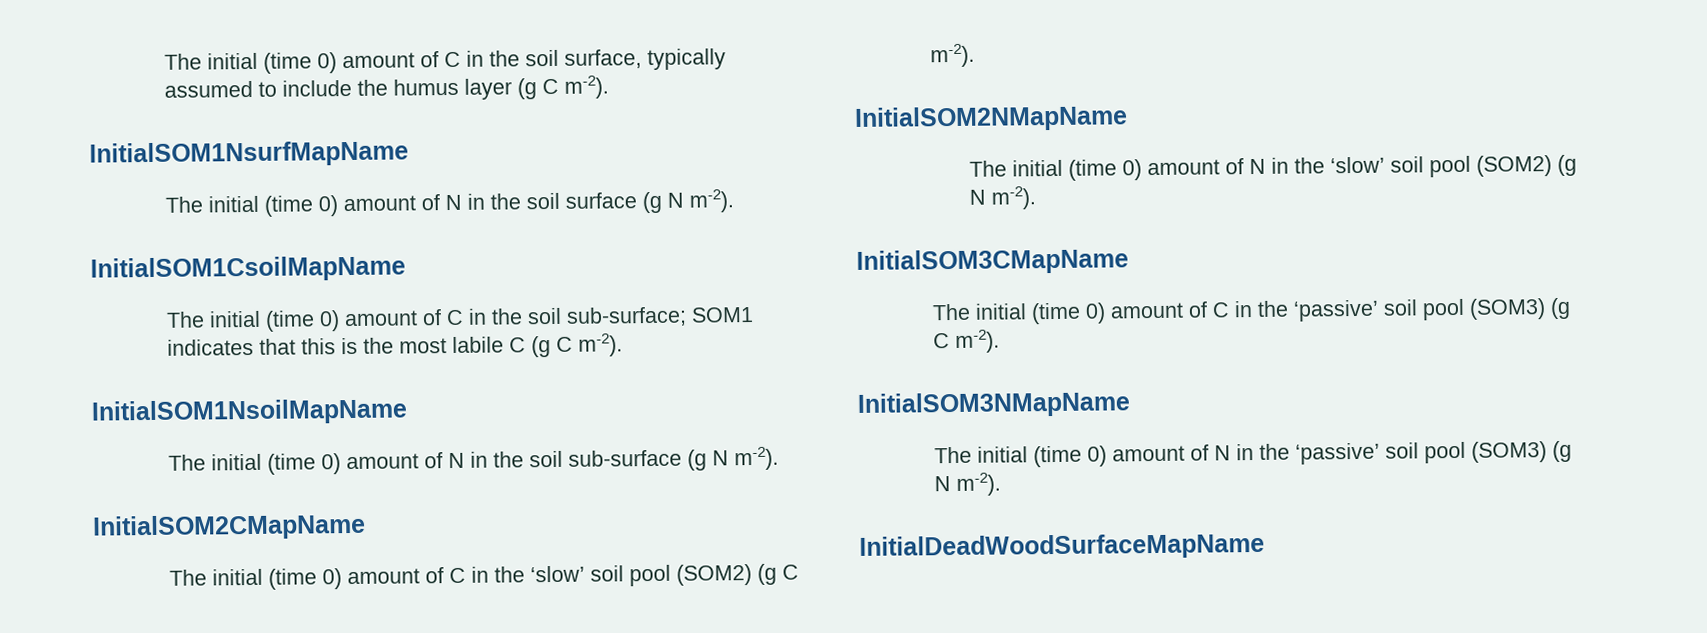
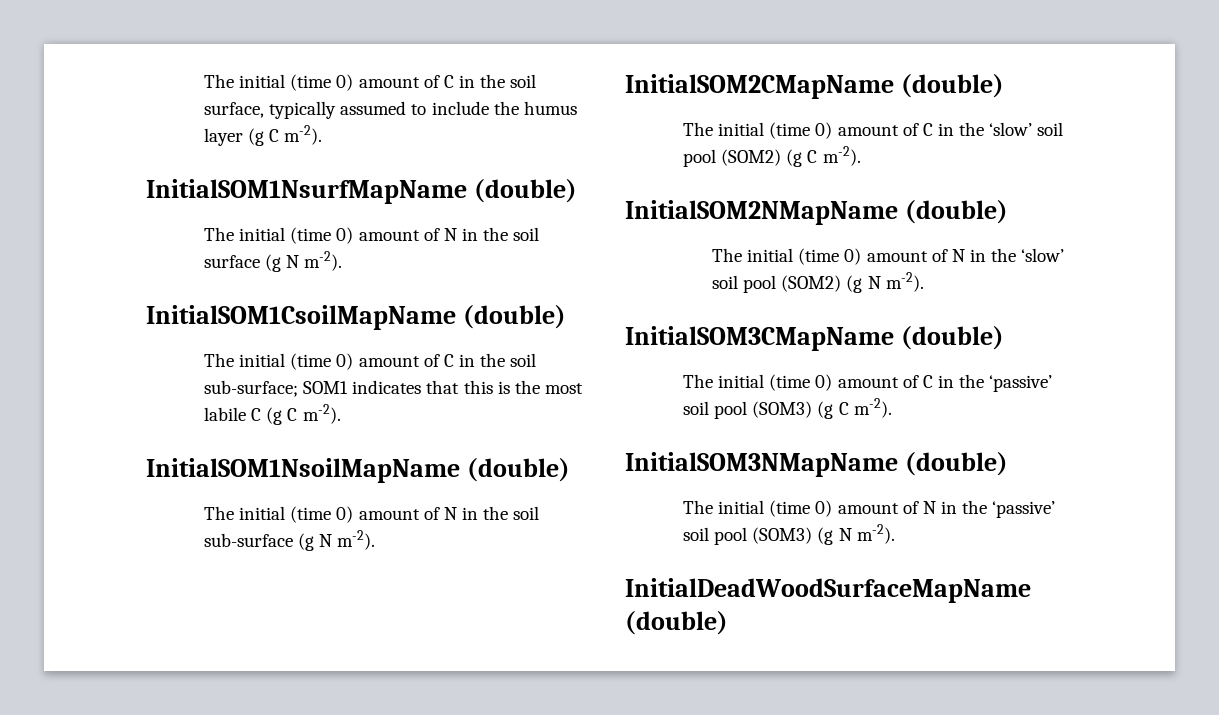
- InitialSOM1NsurfMapName
+ InitialSOM1NsurfMapName (double)
- InitialSOM1CsoilMapName
+ InitialSOM1CsoilMapName (double)
- InitialSOM1NsoilMapName
+ InitialSOM1NsoilMapName (double)
- InitialSOM2CMapName
+ InitialSOM2CMapName (double)
- InitialSOM2NMapName
+ InitialSOM2NMapName (double)
- InitialSOM3CMapName
+ InitialSOM3CMapName (double)
- InitialSOM3NMapName
+ InitialSOM3NMapName (double)
- InitialDeadWoodSurfaceMapName
+ InitialDeadWoodSurfaceMapName (double)

